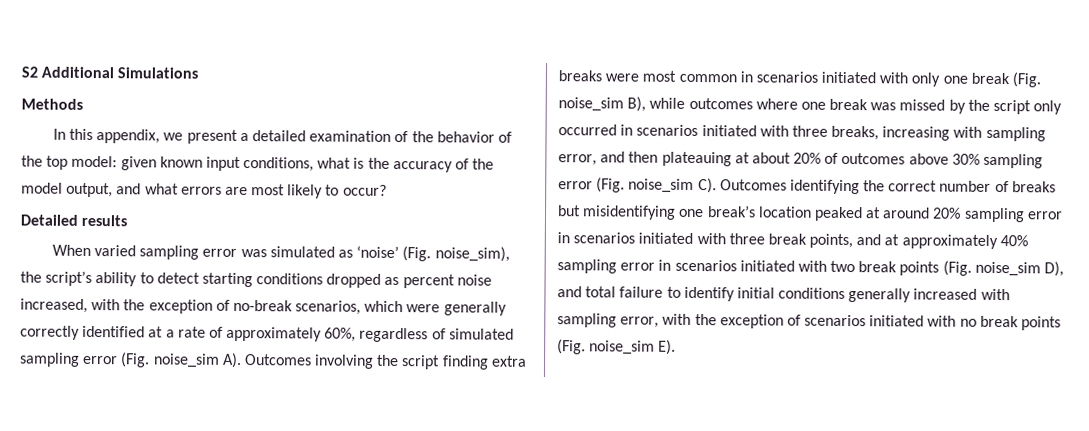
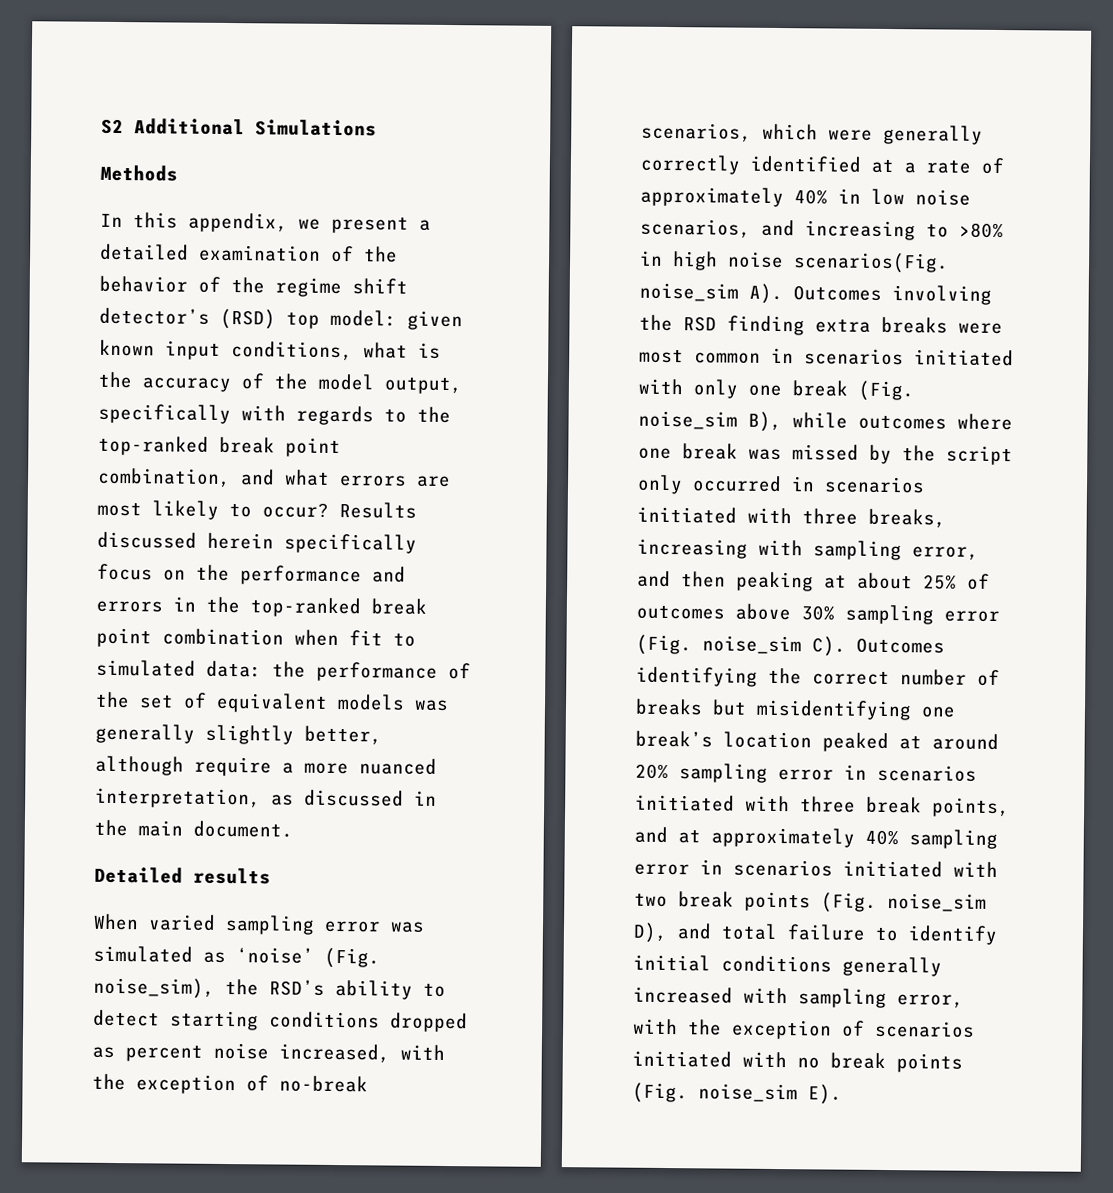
- In this appendix, we present a detailed examination of the behavior of the top model: given known input conditions, what is the accuracy of the model output, and what errors are most likely to occur?
+ In this appendix, we present a detailed examination of the behavior of the regime shift detector’s (RSD) top model: given known input conditions, what is the accuracy of the model output, specifically with regards to the top-ranked break point combination, and what errors are most likely to occur? Results discussed herein specifically focus on the performance and errors in the top-ranked break point combination when fit to simulated data: the performance of the set of equivalent models was generally slightly better, although require a more nuanced interpretation, as discussed in the main document.
- When varied sampling error was simulated as ‘noise’ (Fig. noise_sim), the script’s ability to detect starting conditions dropped as percent noise increased, with the exception of no-break scenarios, which were generally correctly identified at a rate of approximately 60%, regardless of simulated sampling error (Fig. noise_sim A). Outcomes involving the script finding extra breaks were most common in scenarios initiated with only one break (Fig. noise_sim B), while outcomes where one break was missed by the script only occurred in scenarios initiated with three breaks, increasing with sampling error, and then plateauing at about 20% of outcomes above 30% sampling error (Fig. noise_sim C). Outcomes identifying the correct number of breaks but misidentifying one break’s location peaked at around 20% sampling error in scenarios initiated with three break points, and at approximately 40% sampling error in scenarios initiated with two break points (Fig. noise_sim D), and total failure to identify initial conditions generally increased with sampling error, with the exception of scenarios initiated with no break points (Fig. noise_sim E).
+ When varied sampling error was simulated as ‘noise’ (Fig. noise_sim), the RSD’s ability to detect starting conditions dropped as percent noise increased, with the exception of no-break scenarios, which were generally correctly identified at a rate of approximately 40% in low noise scenarios, and increasing to >80% in high noise scenarios(Fig. noise_sim A). Outcomes involving the RSD finding extra breaks were most common in scenarios initiated with only one break (Fig. noise_sim B), while outcomes where one break was missed by the script only occurred in scenarios initiated with three breaks, increasing with sampling error, and then peaking at about 25% of outcomes above 30% sampling error (Fig. noise_sim C). Outcomes identifying the correct number of breaks but misidentifying one break’s location peaked at around 20% sampling error in scenarios initiated with three break points, and at approximately 40% sampling error in scenarios initiated with two break points (Fig. noise_sim D), and total failure to identify initial conditions generally increased with sampling error, with the exception of scenarios initiated with no break points (Fig. noise_sim E).

